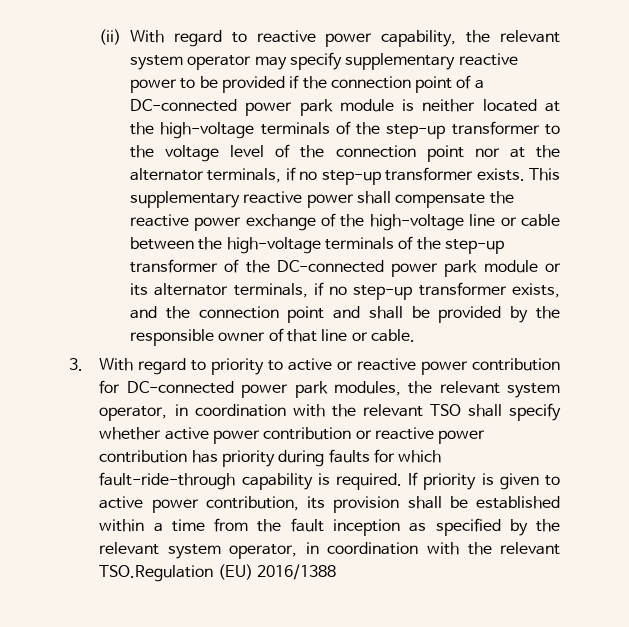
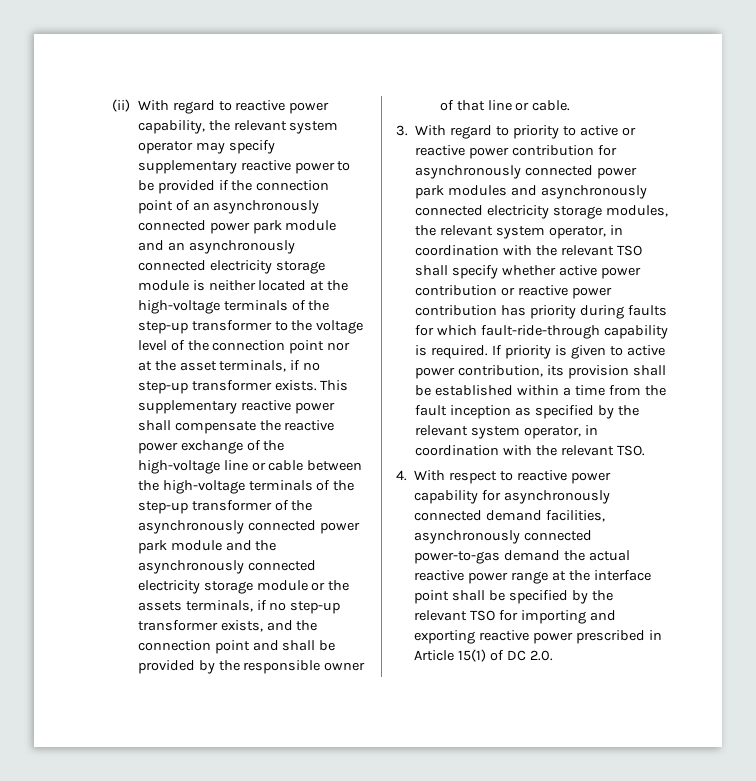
- (ii) With regard to reactive power capability, the relevant system operator may specify supplementary reactive power to be provided if the connection point of a DC-connected power park module is neither located at the high-voltage terminals of the step-up transformer to the voltage level of the connection point nor at the alternator terminals, if no step-up transformer exists.
+ (ii) With regard to reactive power capability, the relevant system operator may specify supplementary reactive power to be provided if the connection point of an asynchronously connected power park module and an asynchronously connected electricity storage module is neither located at the high-voltage terminals of the step-up transformer to the voltage level of the connection point nor at the asset terminals, if no step-up transformer exists.
- This supplementary reactive power shall compensate the reactive power exchange of the high-voltage line or cable between the high-voltage terminals of the step-up transformer of the DC-connected power park module or its alternator terminals, if no step-up transformer exists, and the connection point and shall be provided by the responsible owner of that line or cable.
+ This supplementary reactive power shall compensate the reactive power exchange of the high-voltage line or cable between the high-voltage terminals of the step-up transformer of the asynchronously connected power park module and the asynchronously connected electricity storage module or the assets terminals, if no step-up transformer exists, and the connection point and shall be provided by the responsible owner of that line or cable.
- 3. With regard to priority to active or reactive power contribution for DC-connected power park modules, the relevant system operator, in coordination with the relevant TSO shall specify whether active power contribution or reactive power contribution has priority during faults for which fault-ride-through capability is required.
+ 3. With regard to priority to active or reactive power contribution for asynchronously connected power park modules and asynchronously connected electricity storage modules, the relevant system operator, in coordination with the relevant TSO shall specify whether active power contribution or reactive power contribution has priority during faults for which fault-ride-through capability is required.
- If priority is given to active power contribution, its provision shall be established within a time from the fault inception as specified by the relevant system operator, in coordination with the relevant TSO.Regulation (EU) 2016/1388
+ If priority is given to active power contribution, its provision shall be established within a time from the fault inception as specified by the relevant system operator, in coordination with the relevant TSO.
+ 4. With respect to reactive power capability for asynchronously connected demand facilities, asynchronously connected power-to-gas demand the actual reactive power range at the interface point shall be specified by the relevant TSO for importing and exporting reactive power prescribed in Article 15(1) of DC 2.0.

